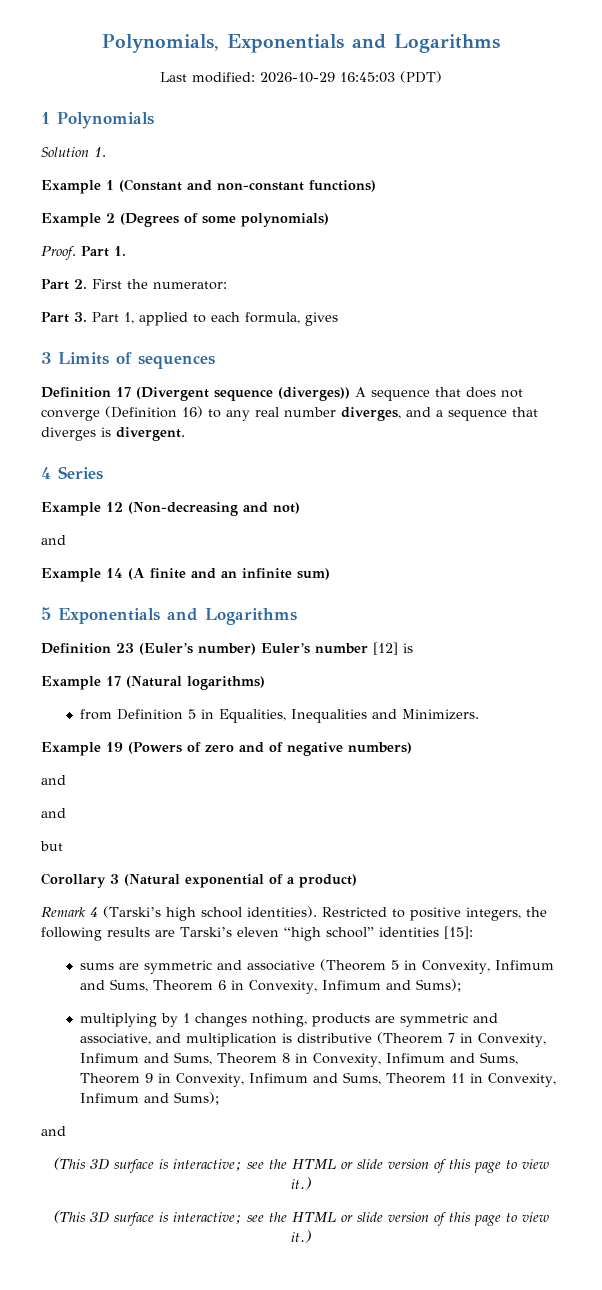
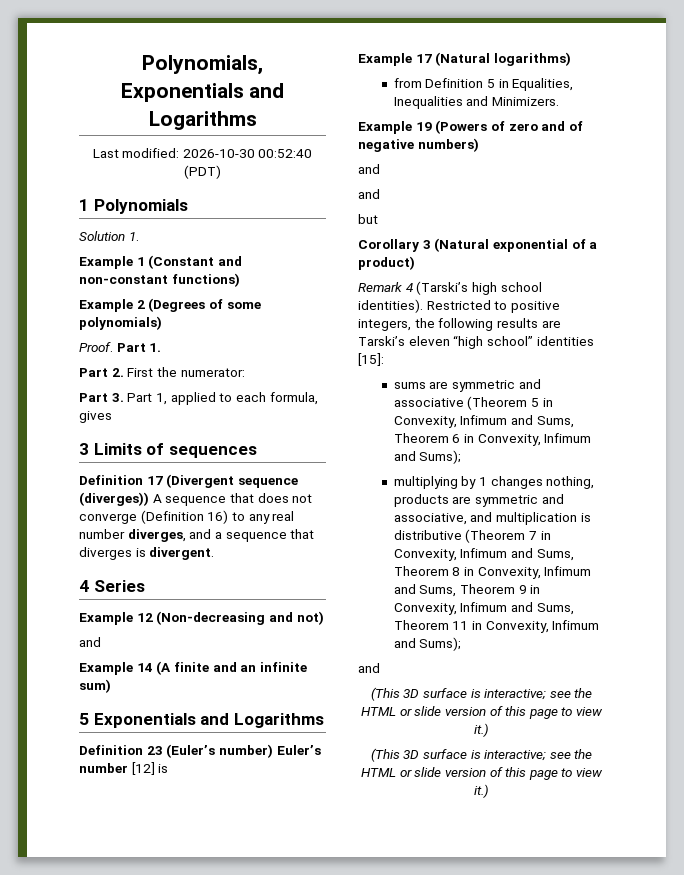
- Last modified: 2026-10-29 16:45:03 (PDT)
+ Last modified: 2026-10-30 00:52:40 (PDT)

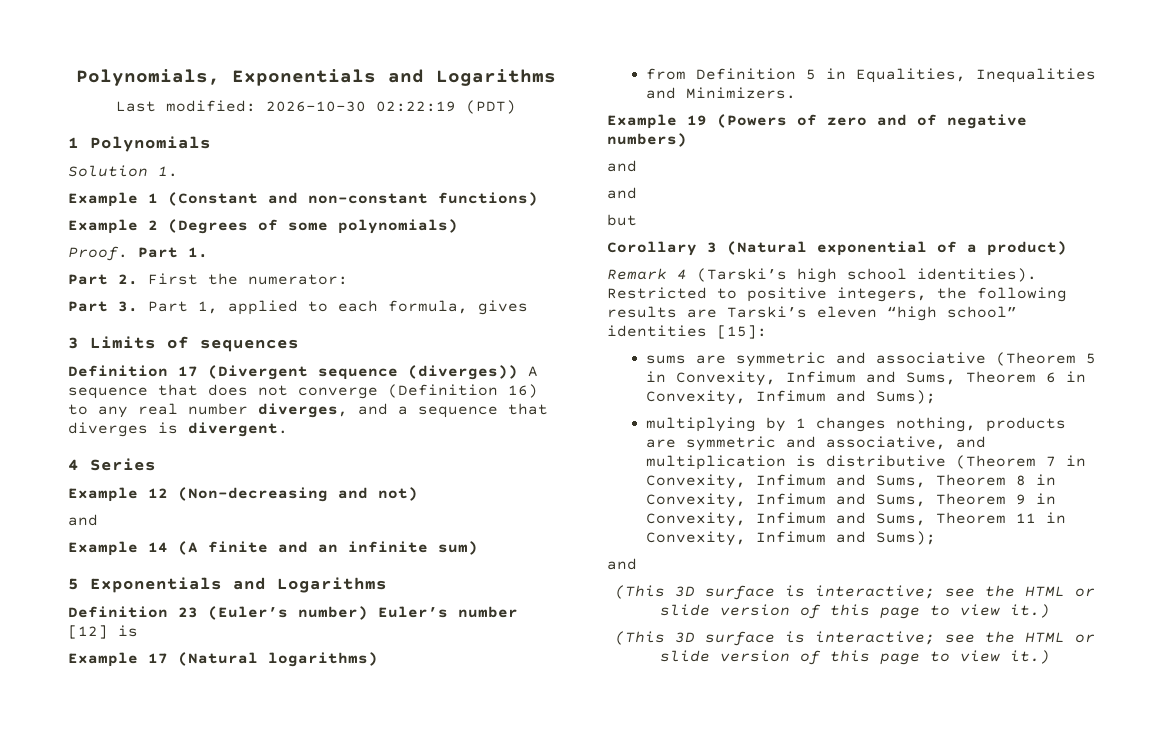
- Last modified: 2026-10-30 00:52:40 (PDT)
+ Last modified: 2026-10-30 02:22:19 (PDT)

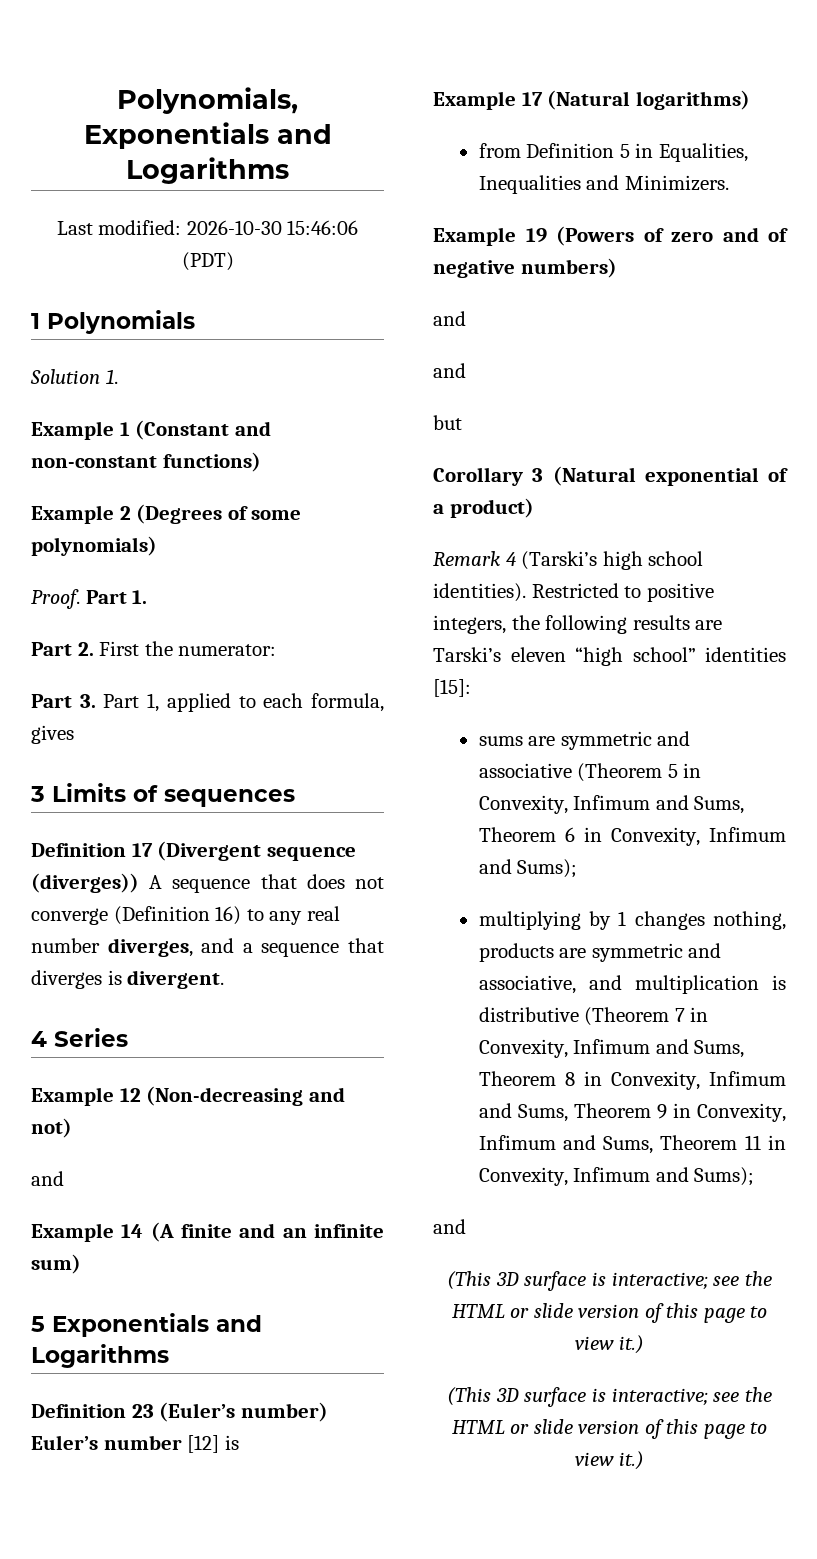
- Last modified: 2026-10-30 02:22:19 (PDT)
+ Last modified: 2026-10-30 15:46:06 (PDT)

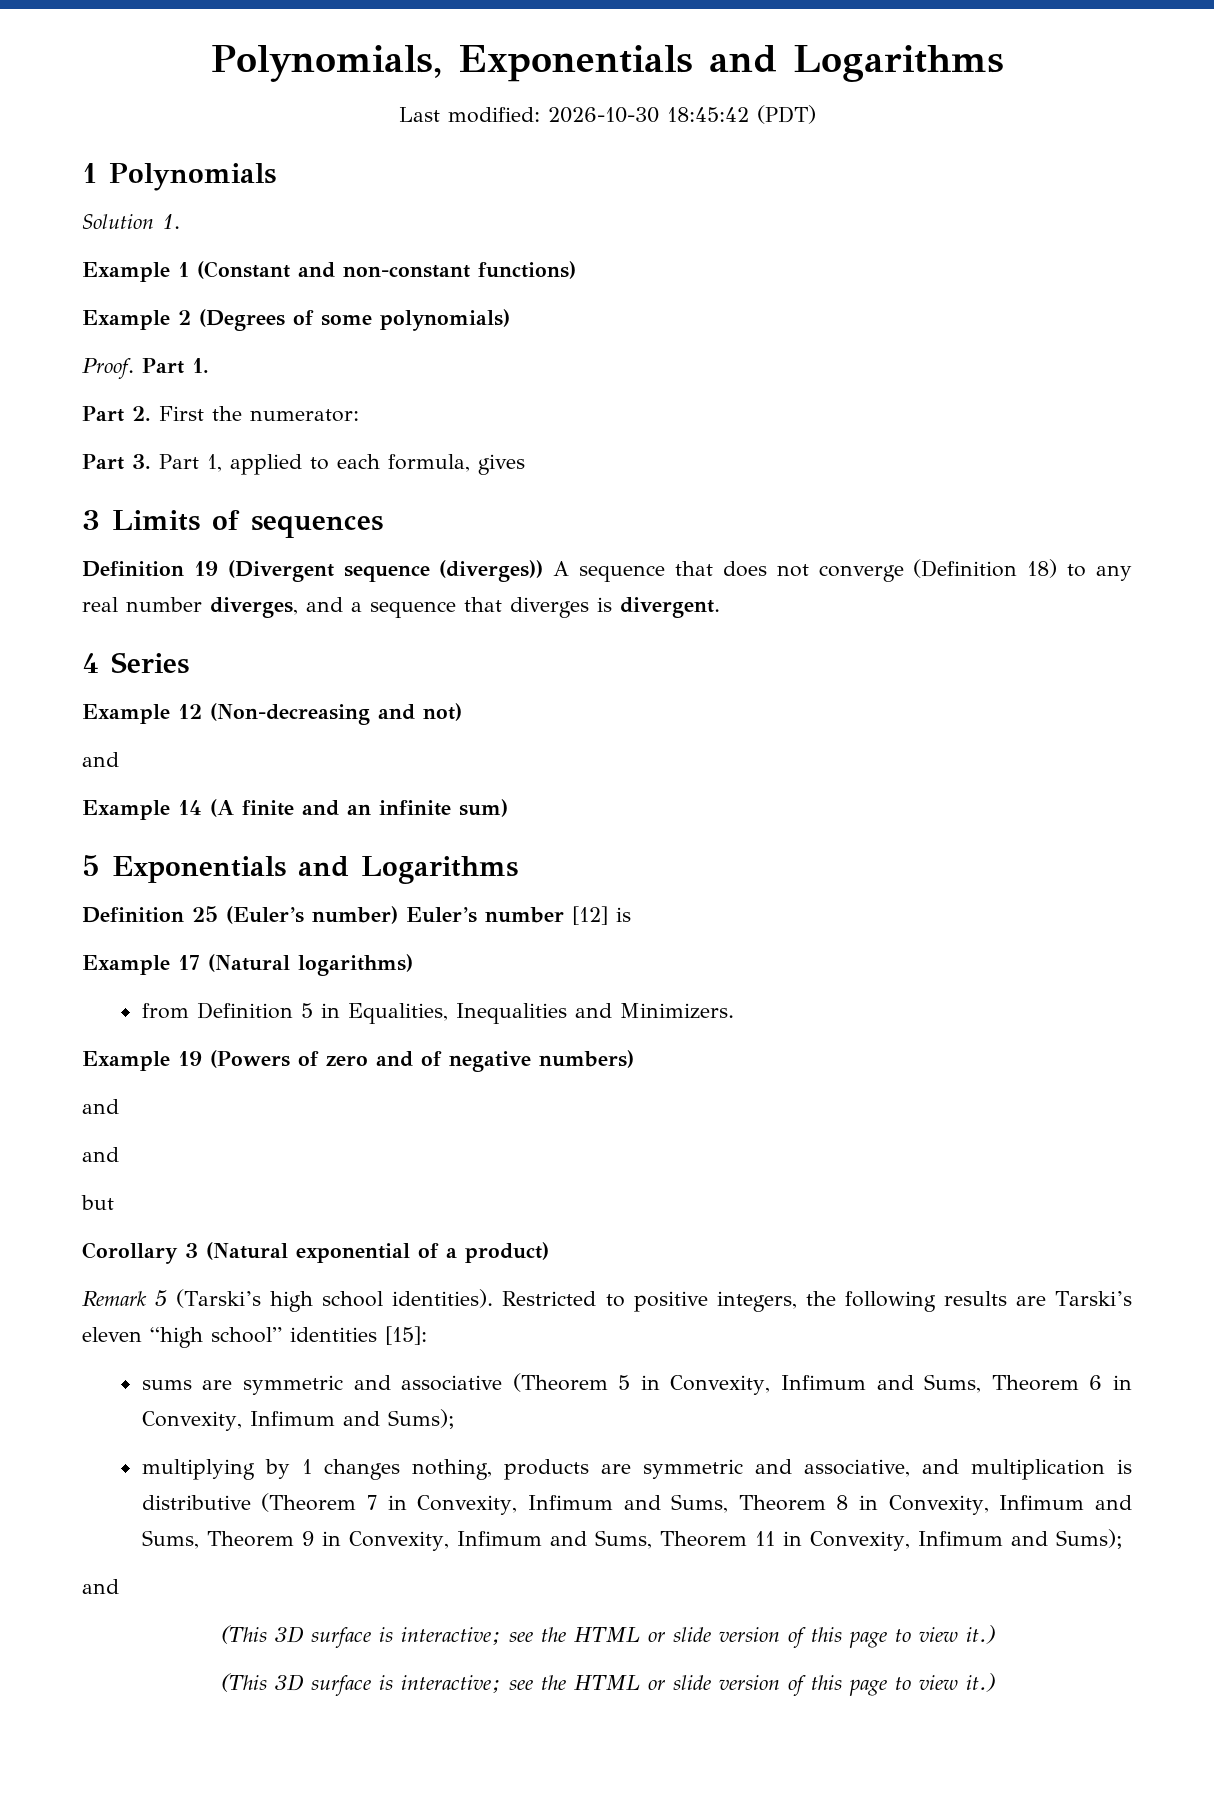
- Last modified: 2026-10-30 15:46:06 (PDT)
+ Last modified: 2026-10-30 18:45:42 (PDT)
- Definition 17 (Divergent sequence (diverges)) A sequence that does not converge (Definition 16) to any real number diverges, and a sequence that diverges is divergent.
+ Definition 19 (Divergent sequence (diverges)) A sequence that does not converge (Definition 18) to any real number diverges, and a sequence that diverges is divergent.
- Definition 23 (Euler’s number) Euler’s number [12] is
+ Definition 25 (Euler’s number) Euler’s number [12] is
- Remark 4 (Tarski’s high school identities).
+ Remark 5 (Tarski’s high school identities).

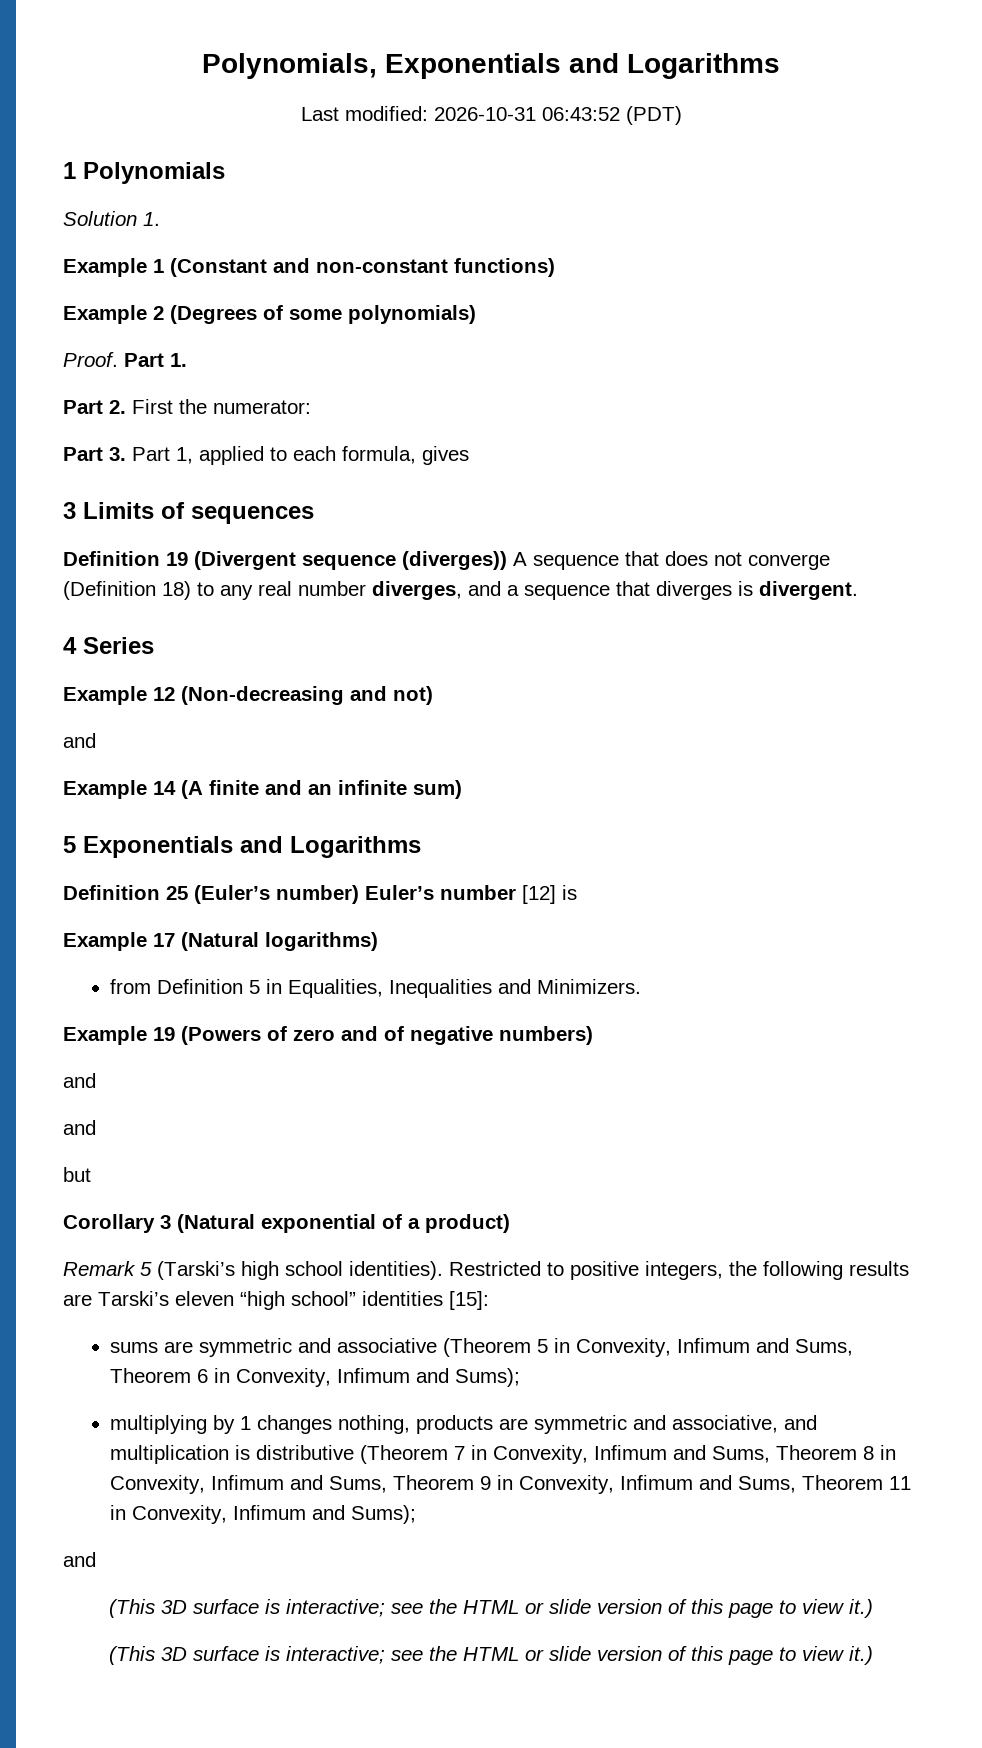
- Last modified: 2026-10-30 18:45:42 (PDT)
+ Last modified: 2026-10-31 06:43:52 (PDT)

